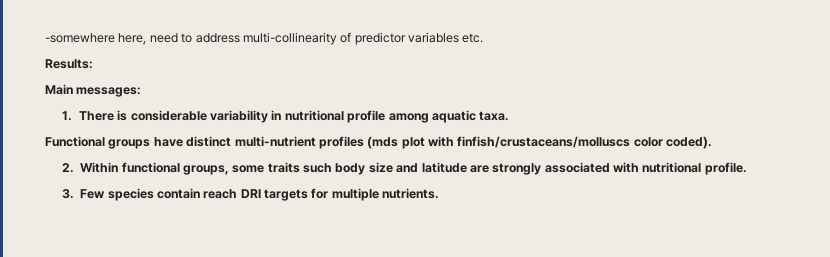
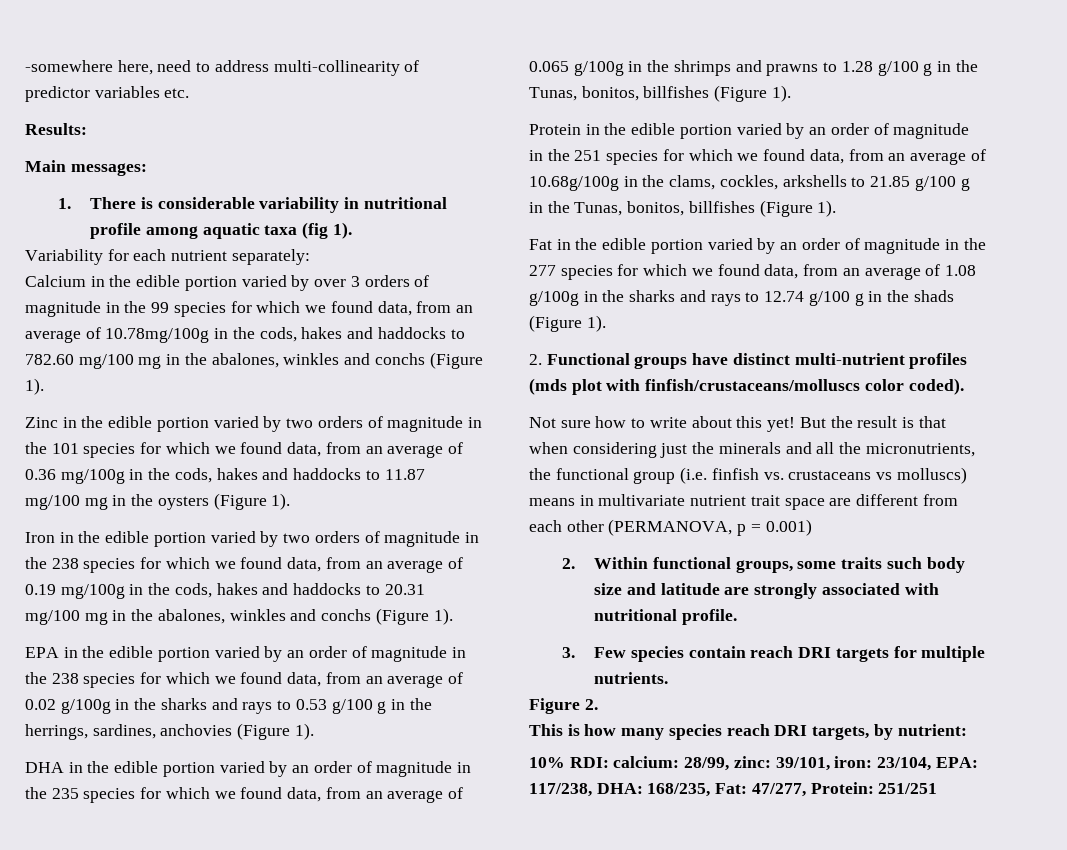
- 1. There is considerable variability in nutritional profile among aquatic taxa.
- Functional groups have distinct multi-nutrient profiles (mds plot with finfish/crustaceans/molluscs color coded).
+ 1. There is considerable variability in nutritional profile among aquatic taxa (fig 1).
+ Variability for each nutrient separately:
+ Calcium in the edible portion varied by over 3 orders of magnitude in the 99 species for which we found data, from an average of 10.78mg/100g in the cods, hakes and haddocks to 782.60 mg/100 mg in the abalones, winkles and conchs (Figure 1).
+ Zinc in the edible portion varied by two orders of magnitude in the 101 species for which we found data, from an average of 0.36 mg/100g in the cods, hakes and haddocks to 11.87 mg/100 mg in the oysters (Figure 1).
+ Iron in the edible portion varied by two orders of magnitude in the 238 species for which we found data, from an average of 0.19 mg/100g in the cods, hakes and haddocks to 20.31 mg/100 mg in the abalones, winkles and conchs (Figure 1).
+ EPA in the edible portion varied by an order of magnitude in the 238 species for which we found data, from an average of 0.02 g/100g in the sharks and rays to 0.53 g/100 g in the herrings, sardines, anchovies (Figure 1).
+ DHA in the edible portion varied by an order of magnitude in the 235 species for which we found data, from an average of 0.065 g/100g in the shrimps and prawns to 1.28 g/100 g in the Tunas, bonitos, billfishes (Figure 1).
+ Protein in the edible portion varied by an order of magnitude in the 251 species for which we found data, from an average of 10.68g/100g in the clams, cockles, arkshells to 21.85 g/100 g in the Tunas, bonitos, billfishes (Figure 1).
+ Fat in the edible portion varied by an order of magnitude in the 277 species for which we found data, from an average of 1.08 g/100g in the sharks and rays to 12.74 g/100 g in the shads (Figure 1).
+ 2. Functional groups have distinct multi-nutrient profiles (mds plot with finfish/crustaceans/molluscs color coded).
+ Not sure how to write about this yet! But the result is that when considering just the minerals and all the micronutrients, the functional group (i.e. finfish vs. crustaceans vs molluscs) means in multivariate nutrient trait space are different from each other (PERMANOVA, p = 0.001)
+ Figure 2.
+ This is how many species reach DRI targets, by nutrient:
+ 10% RDI: calcium: 28/99, zinc: 39/101, iron: 23/104, EPA: 117/238, DHA: 168/235, Fat: 47/277, Protein: 251/251

